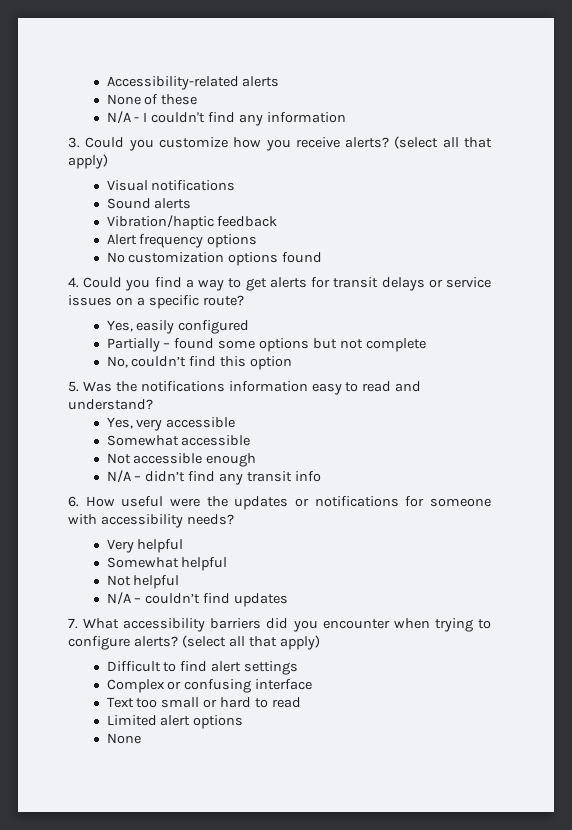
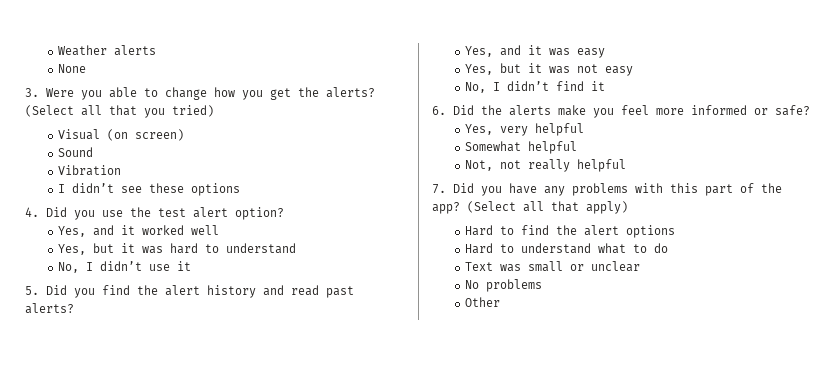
- Accessibility-related alerts
+ Weather alerts
- None of these
- N/A - I couldn't find any information
- 3. Could you customize how you receive alerts? (select all that apply)
+ None
+ 3. Were you able to change how you get the alerts? (Select all that you tried)
- Visual notifications
+ Visual (on screen)
- Sound alerts
- Vibration/haptic feedback
- Alert frequency options
- No customization options found
- 4. Could you find a way to get alerts for transit delays or service issues on a specific route?
- Yes, easily configured
- Partially – found some options but not complete
- No, couldn’t find this option
- 5. Was the notifications information easy to read and understand?
- Yes, very accessible
- Somewhat accessible
- Not accessible enough
- N/A – didn’t find any transit info
- 6. How useful were the updates or notifications for someone with accessibility needs?
- Very helpful
+ Sound
+ Vibration
+ I didn’t see these options
+ 4. Did you use the test alert option?
+ Yes, and it worked well
+ Yes, but it was hard to understand
+ No, I didn’t use it
+ 5. Did you find the alert history and read past alerts?
+ Yes, and it was easy
+ Yes, but it was not easy
+ No, I didn’t find it
+ 6. Did the alerts make you feel more informed or safe?
+ Yes, very helpful
  Somewhat helpful
- Not helpful
- N/A – couldn’t find updates
- 7. What accessibility barriers did you encounter when trying to configure alerts? (select all that apply)
- Difficult to find alert settings
- Complex or confusing interface
- Text too small or hard to read
- Limited alert options
- None
+ Not, not really helpful
+ 7. Did you have any problems with this part of the app? (Select all that apply)
+ Hard to find the alert options
+ Hard to understand what to do
+ Text was small or unclear
+ No problems
+ Other

